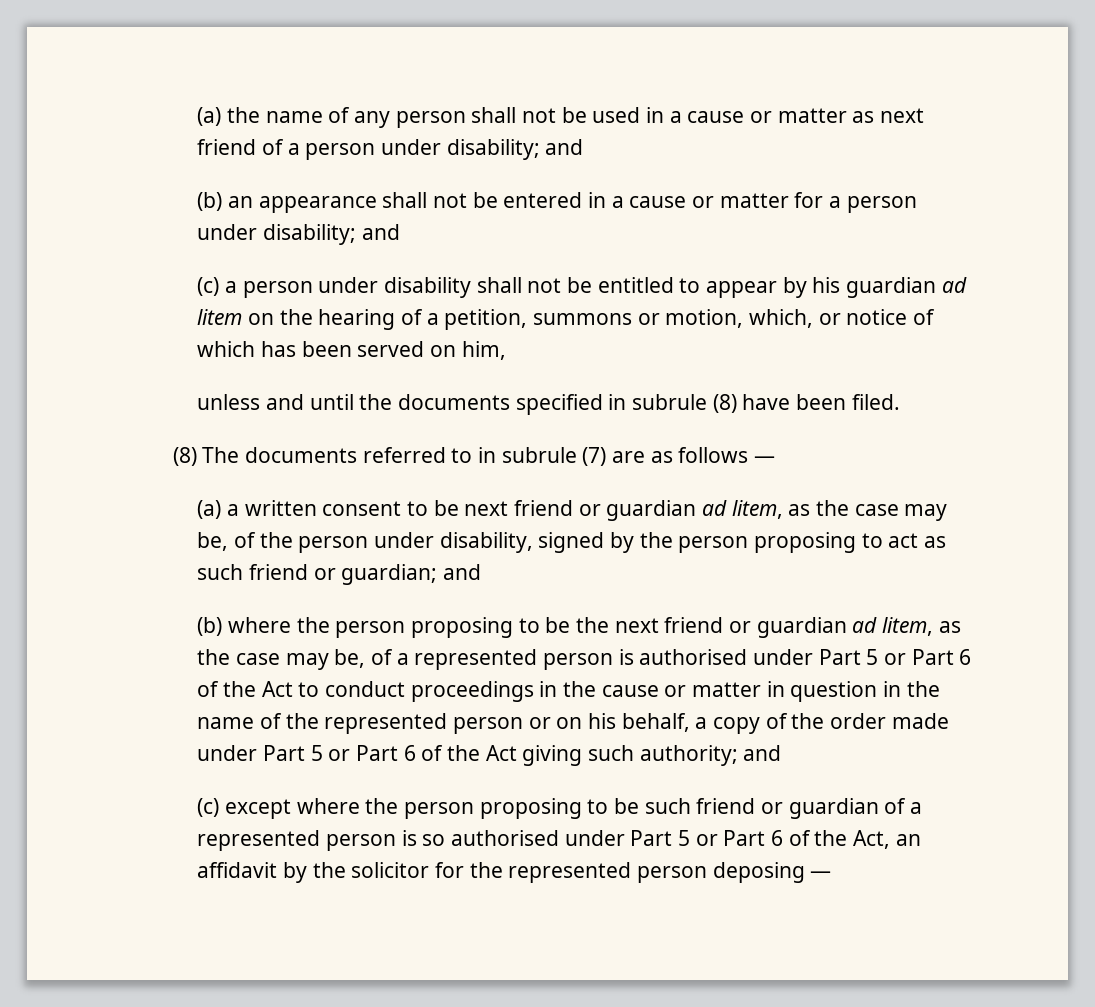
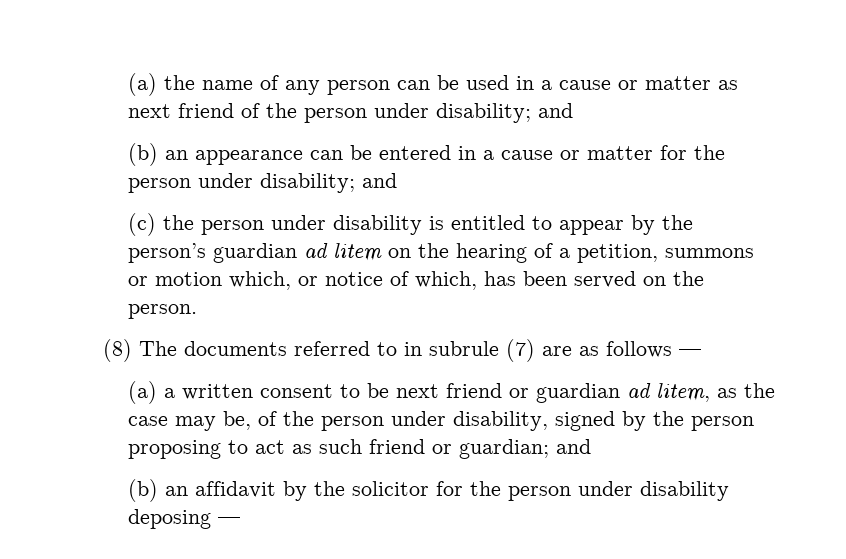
- (a) the name of any person shall not be used in a cause or matter as next friend of a person under disability; and
+ (a) the name of any person can be used in a cause or matter as next friend of the person under disability; and
- (b) an appearance shall not be entered in a cause or matter for a person under disability; and
+ (b) an appearance can be entered in a cause or matter for the person under disability; and
- (c) a person under disability shall not be entitled to appear by his guardian ad litem on the hearing of a petition, summons or motion, which, or notice of which has been served on him,
- unless and until the documents specified in subrule (8) have been filed.
+ (c) the person under disability is entitled to appear by the person’s guardian ad litem on the hearing of a petition, summons or motion which, or notice of which, has been served on the person.
- (b) where the person proposing to be the next friend or guardian ad litem, as the case may be, of a represented person is authorised under Part 5 or Part 6 of the Act to conduct proceedings in the cause or matter in question in the name of the represented person or on his behalf, a copy of the order made under Part 5 or Part 6 of the Act giving such authority; and
- (c) except where the person proposing to be such friend or guardian of a represented person is so authorised under Part 5 or Part 6 of the Act, an affidavit by the solicitor for the represented person deposing —
+ (b) an affidavit by the solicitor for the person under disability deposing —

